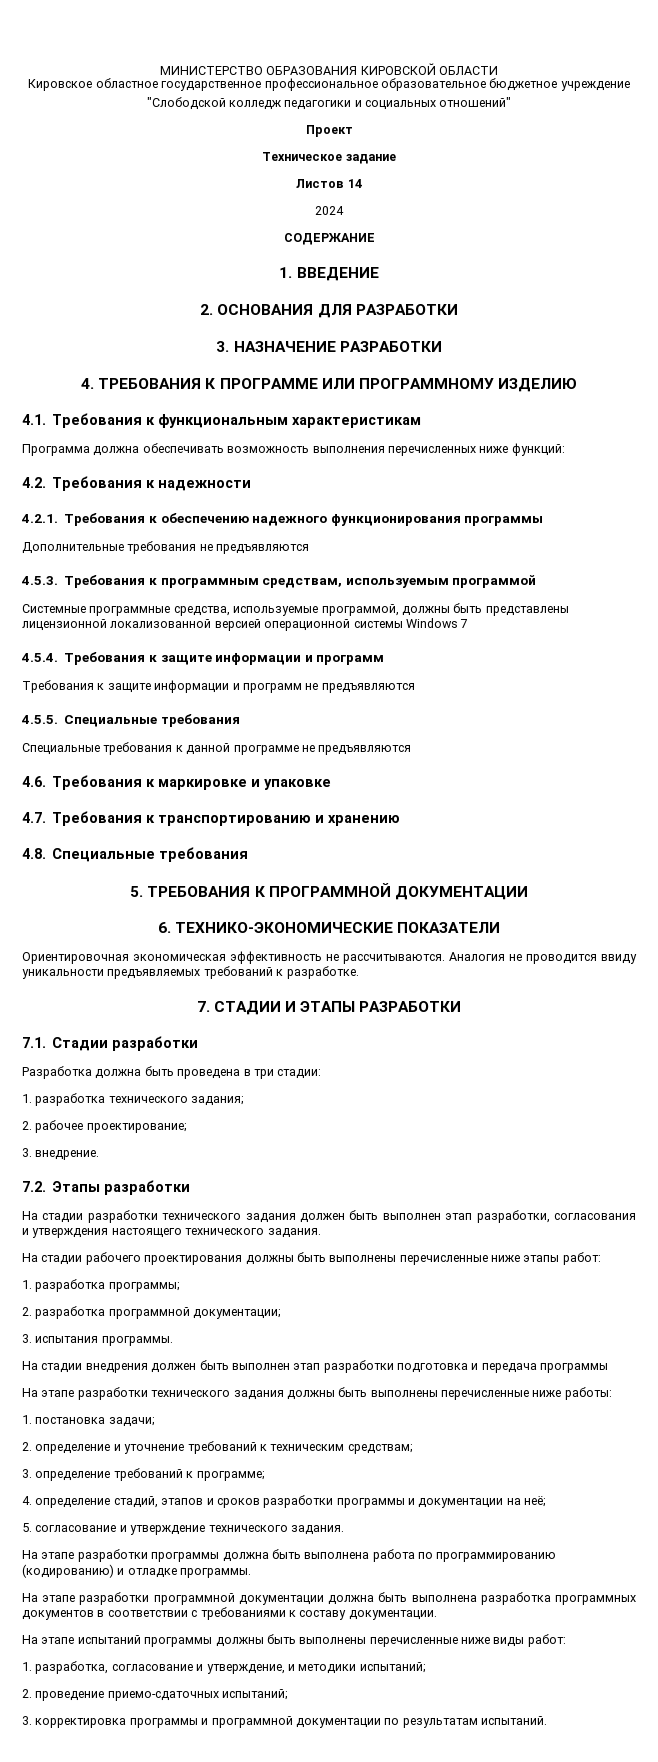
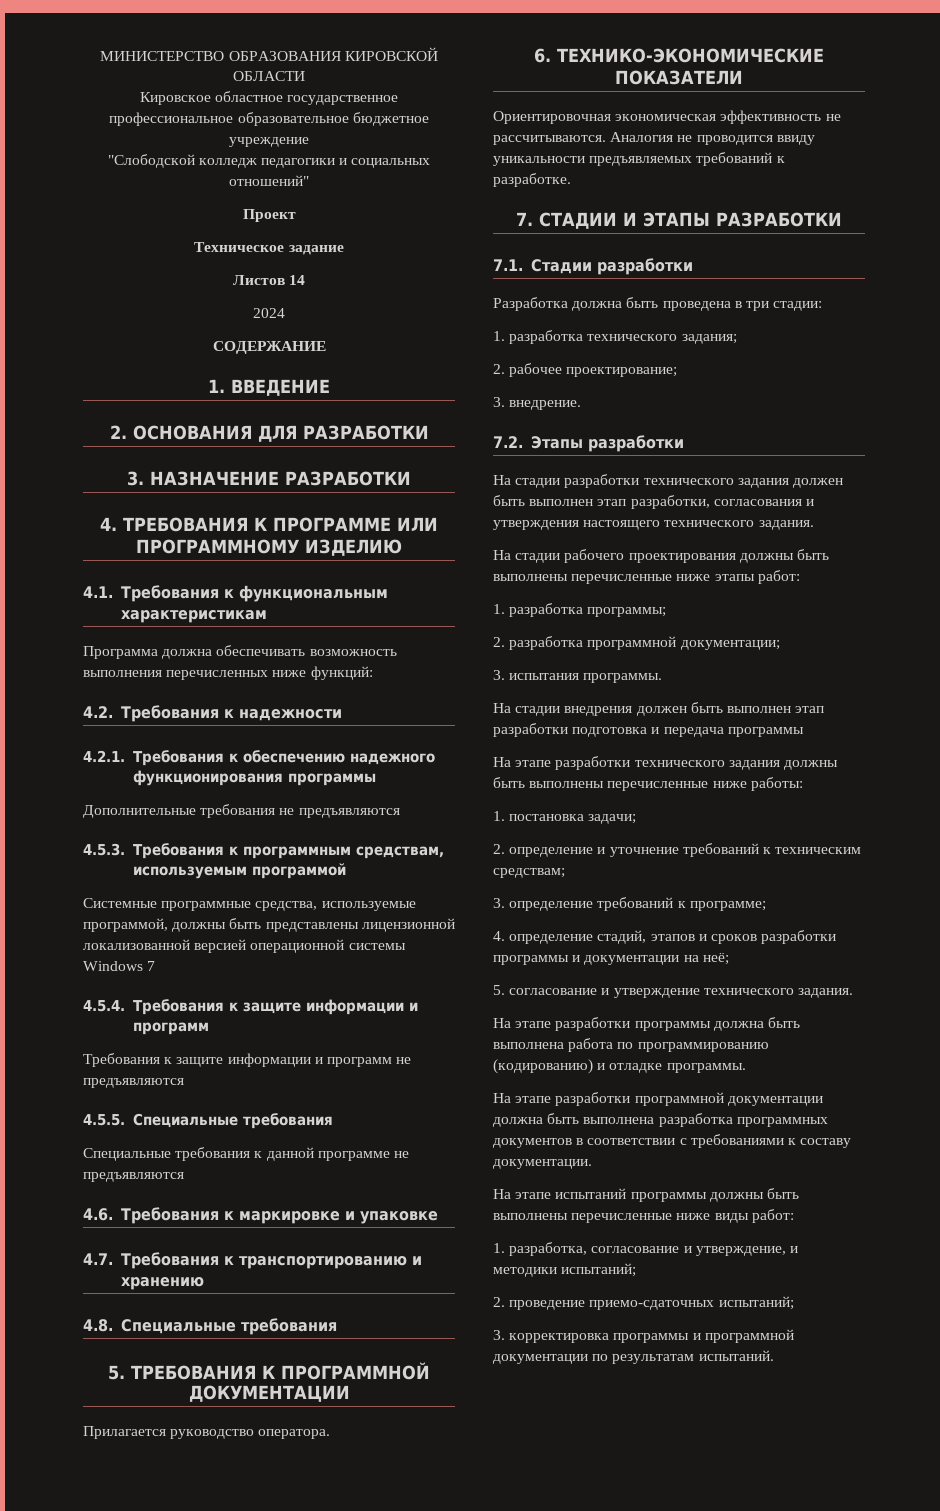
+ Прилагается руководство оператора.

